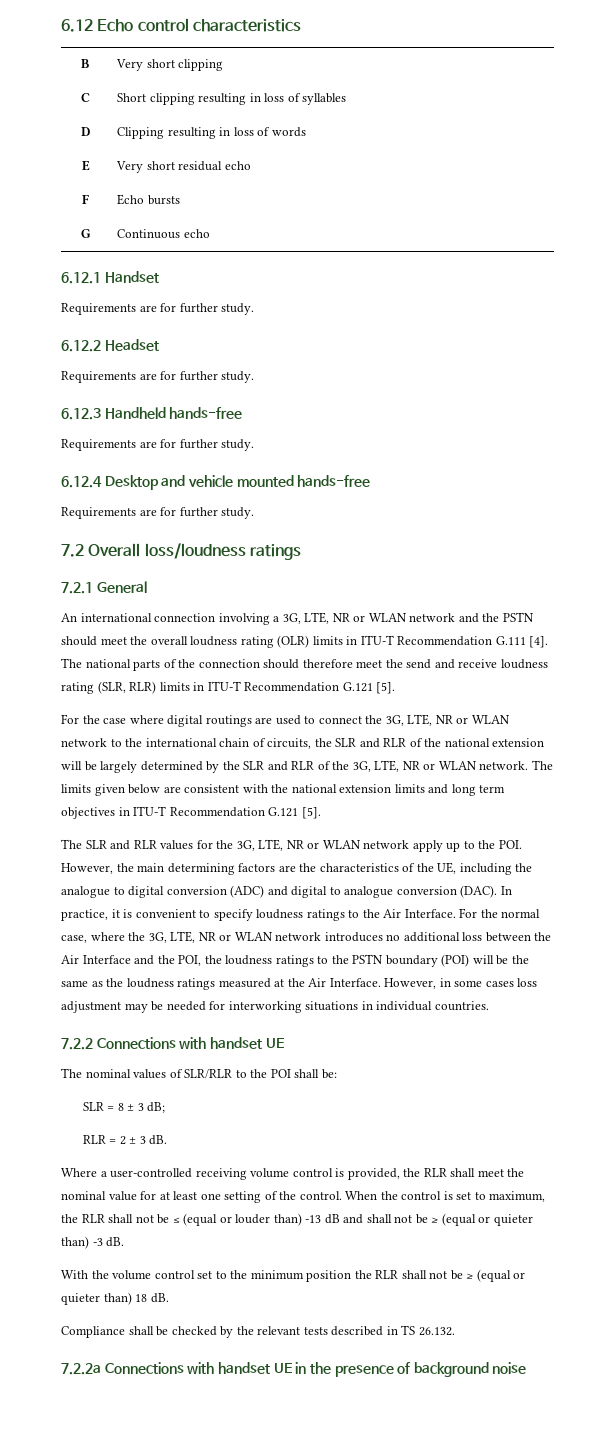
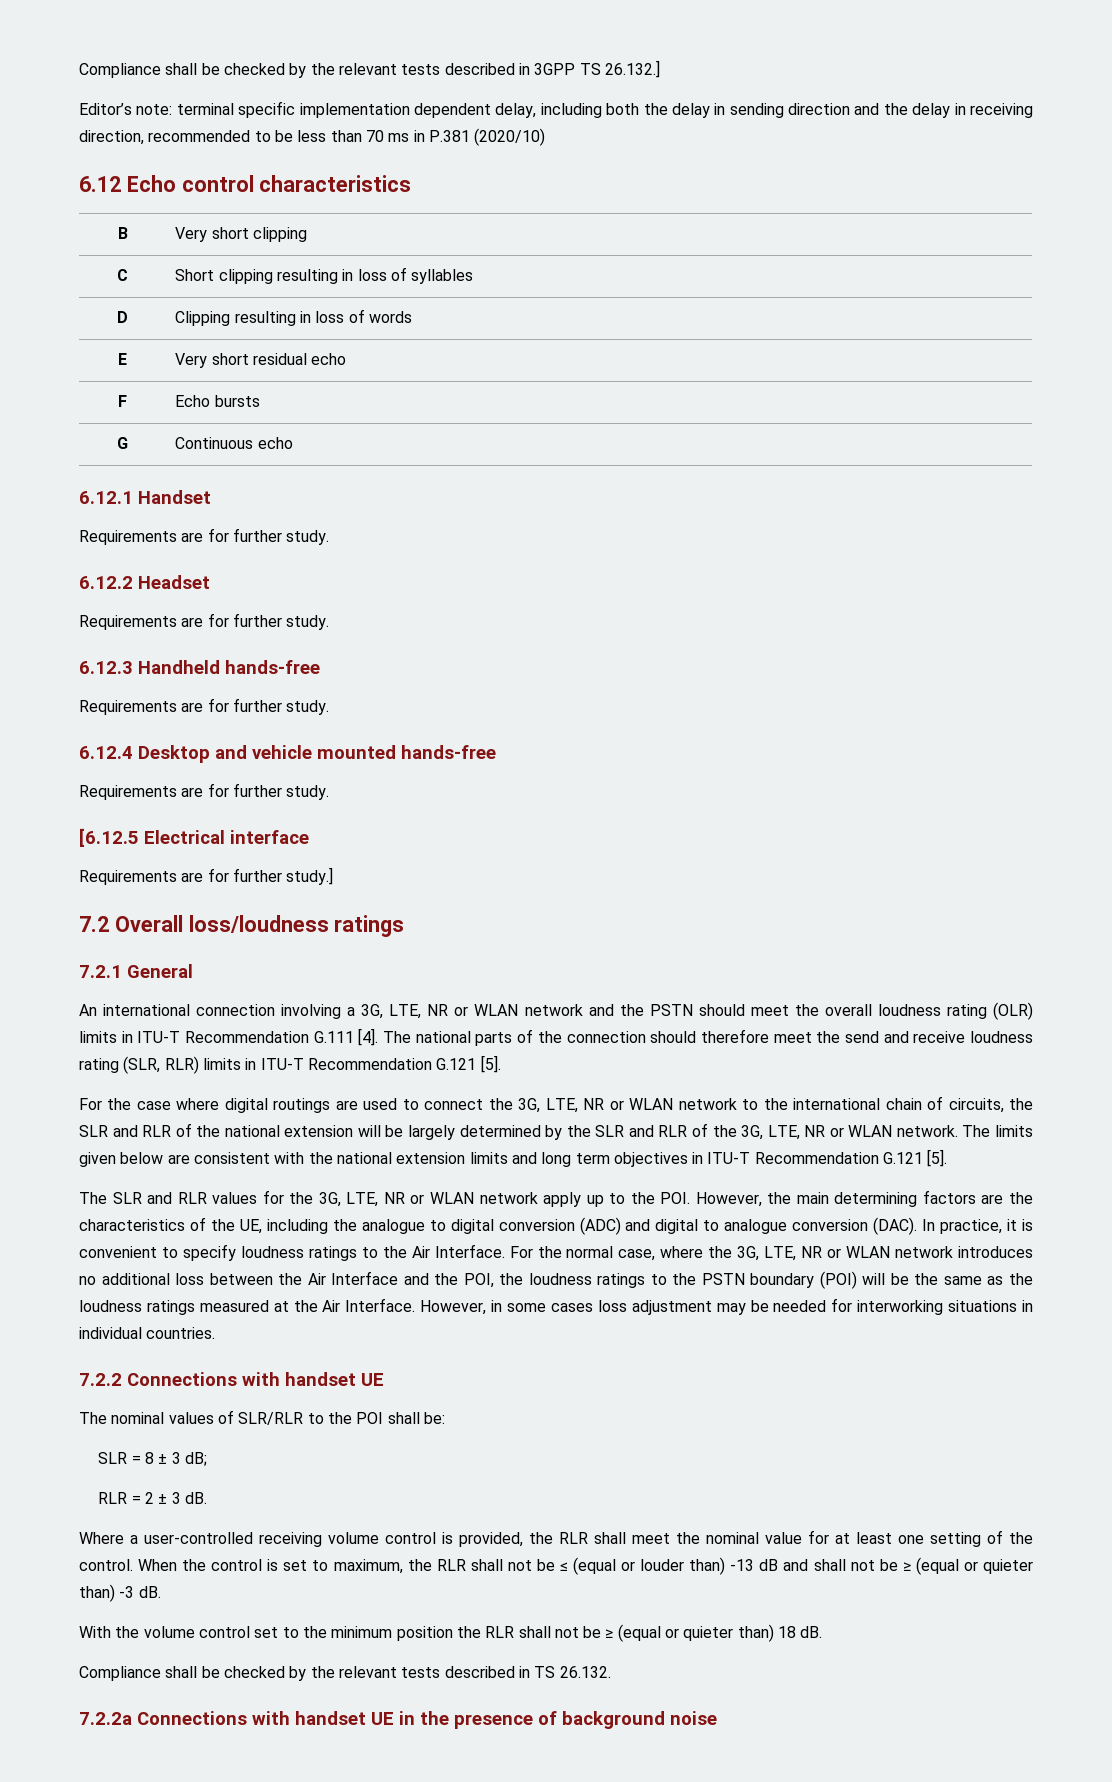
+ Compliance shall be checked by the relevant tests described in 3GPP TS 26.132.]
+ Editor’s note: terminal specific implementation dependent delay, including both the delay in sending direction and the delay in receiving direction, recommended to be less than 70 ms in P.381 (2020/10)
+ [6.12.5 Electrical interface
+ Requirements are for further study.]

